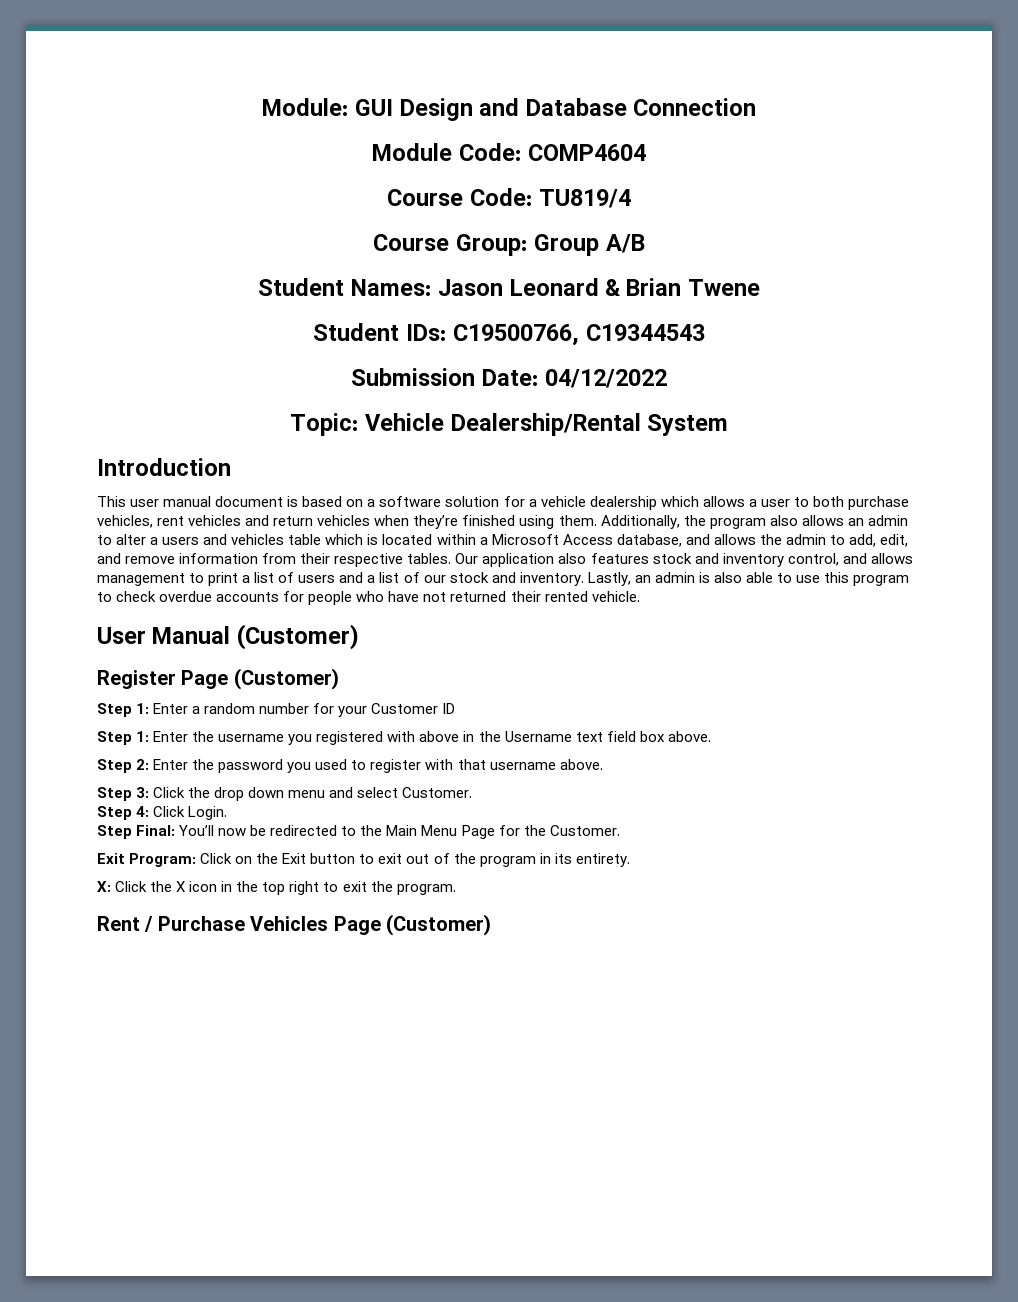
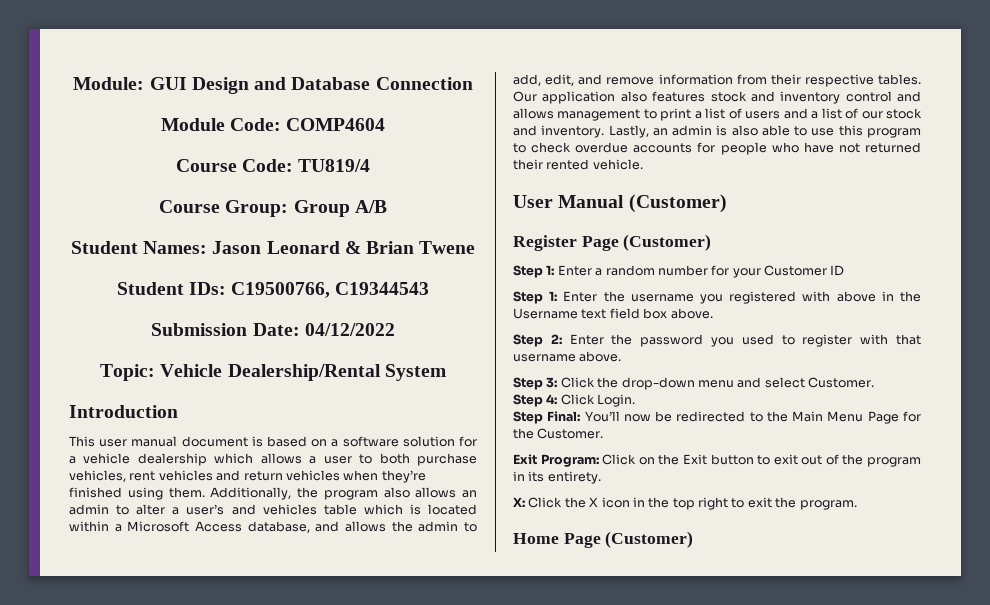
- Additionally, the program also allows an admin to alter a users and vehicles table which is located within a Microsoft Access database, and allows the admin to add, edit, and remove information from their respective tables.
+ Additionally, the program also allows an admin to alter a user’s and vehicles table which is located within a Microsoft Access database, and allows the admin to add, edit, and remove information from their respective tables.
- Our application also features stock and inventory control, and allows management to print a list of users and a list of our stock and inventory.
+ Our application also features stock and inventory control and allows management to print a list of users and a list of our stock and inventory.
- Step 3: Click the drop down menu and select Customer.
+ Step 3: Click the drop-down menu and select Customer.
- Rent / Purchase Vehicles Page (Customer)
+ Home Page (Customer)

